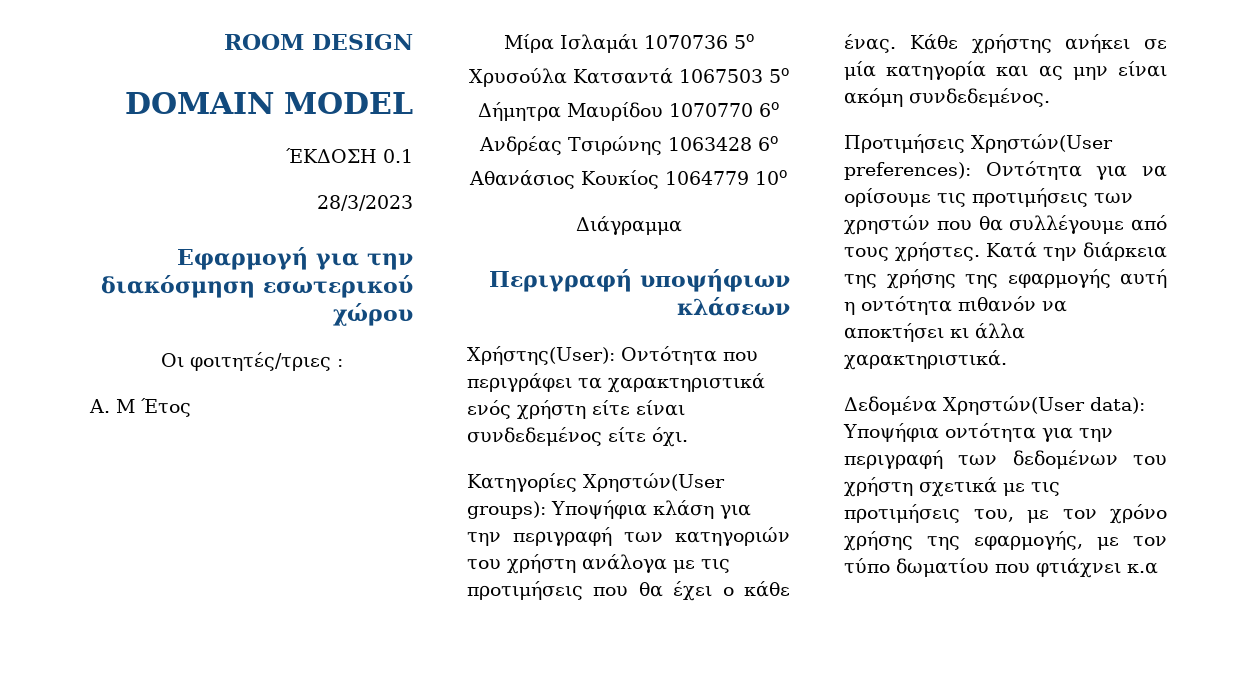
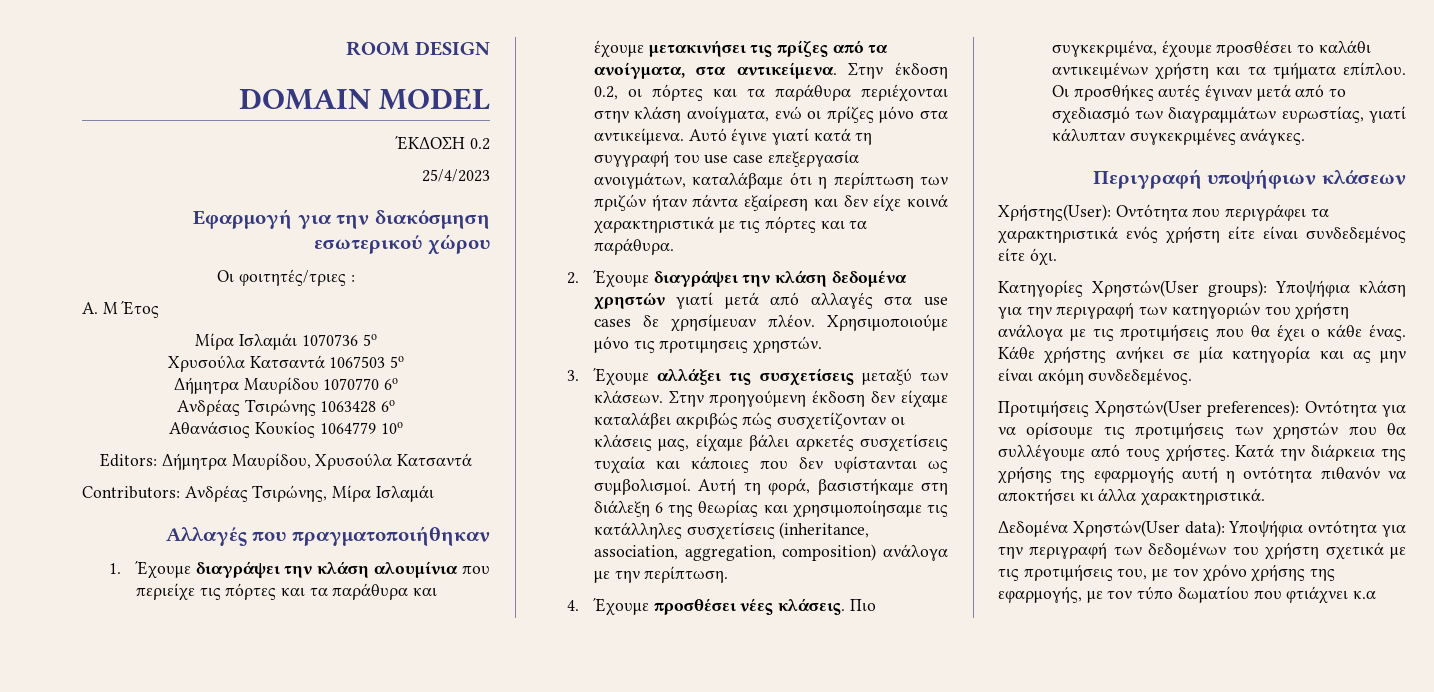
- ΈΚΔΟΣΗ 0.1
- 28/3/2023
+ ΈΚΔΟΣΗ 0.2
+ 25/4/2023
- Διάγραμμα
+ Editors: Δήμητρα Μαυρίδου, Χρυσούλα Κατσαντά
+ Contributors: Ανδρέας Τσιρώνης, Μίρα Ισλαμάι
+ Αλλαγές που πραγματοποιήθηκαν
+ 1. Έχουμε διαγράψει την κλάση αλουμίνια που περιείχε τις πόρτες και τα παράθυρα και έχουμε μετακινήσει τις πρίζες από τα ανοίγματα, στα αντικείμενα. Στην έκδοση 0.2, οι πόρτες και τα παράθυρα περιέχονται στην κλάση ανοίγματα, ενώ οι πρίζες μόνο στα αντικείμενα. Αυτό έγινε γιατί κατά τη συγγραφή του use case επεξεργασία ανοιγμάτων, καταλάβαμε ότι η περίπτωση των πριζών ήταν πάντα εξαίρεση και δεν είχε κοινά χαρακτηριστικά με τις πόρτες και τα παράθυρα.
+ 2. Έχουμε διαγράψει την κλάση δεδομένα χρηστών γιατί μετά από αλλαγές στα use cases δε χρησίμευαν πλέον. Χρησιμοποιούμε μόνο τις προτιμησεις χρηστών.
+ 3. Έχουμε αλλάξει τις συσχετίσεις μεταξύ των κλάσεων. Στην προηγούμενη έκδοση δεν είχαμε καταλάβει ακριβώς πώς συσχετίζονταν οι κλάσεις μας, είχαμε βάλει αρκετές συσχετίσεις τυχαία και κάποιες που δεν υφίστανται ως συμβολισμοί. Αυτή τη φορά, βασιστήκαμε στη διάλεξη 6 της θεωρίας και χρησιμοποίησαμε τις κατάλληλες συσχετίσεις (inheritance, association, aggregation, composition) ανάλογα με την περίπτωση.
+ 4. Έχουμε προσθέσει νέες κλάσεις. Πιο συγκεκριμένα, έχουμε προσθέσει το καλάθι αντικειμένων χρήστη και τα τμήματα επίπλου. Οι προσθήκες αυτές έγιναν μετά από το σχεδιασμό των διαγραμμάτων ευρωστίας, γιατί κάλυπταν συγκεκριμένες ανάγκες.

